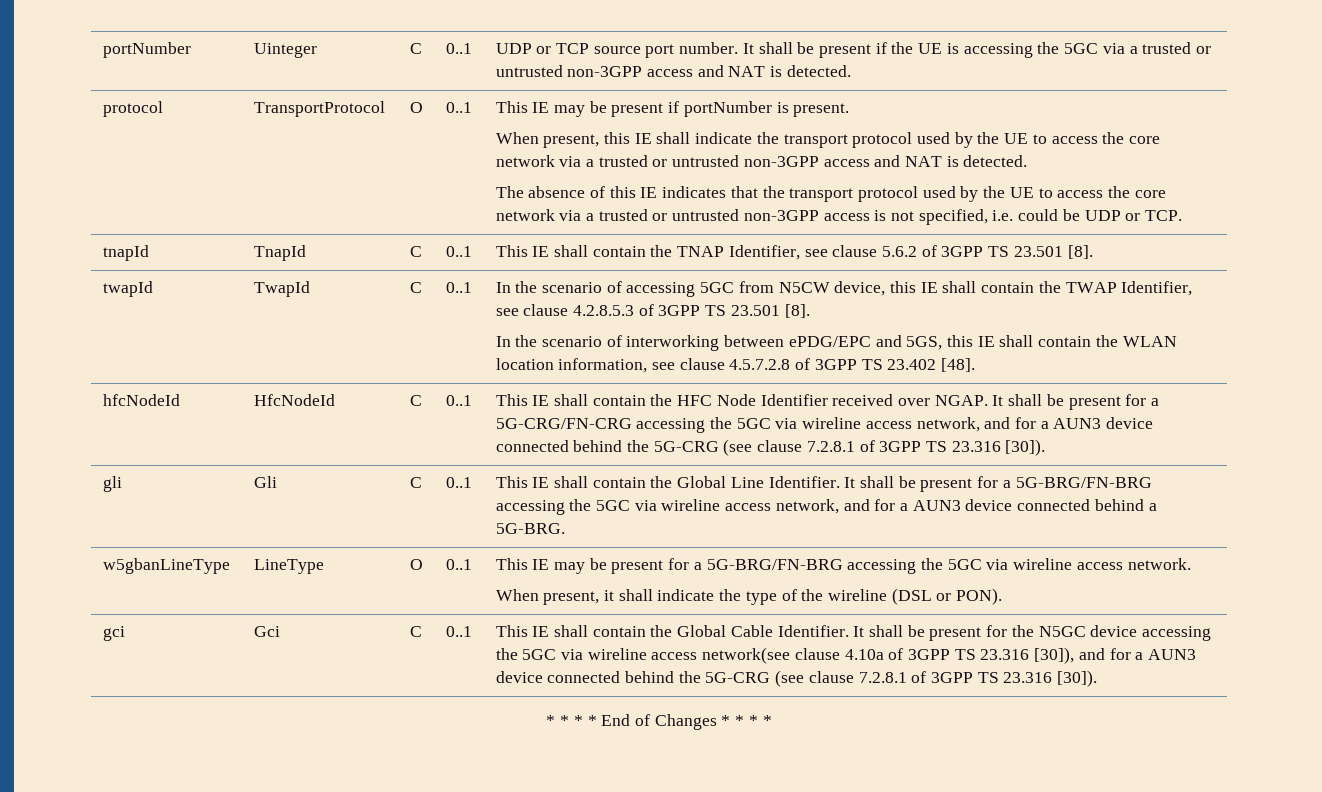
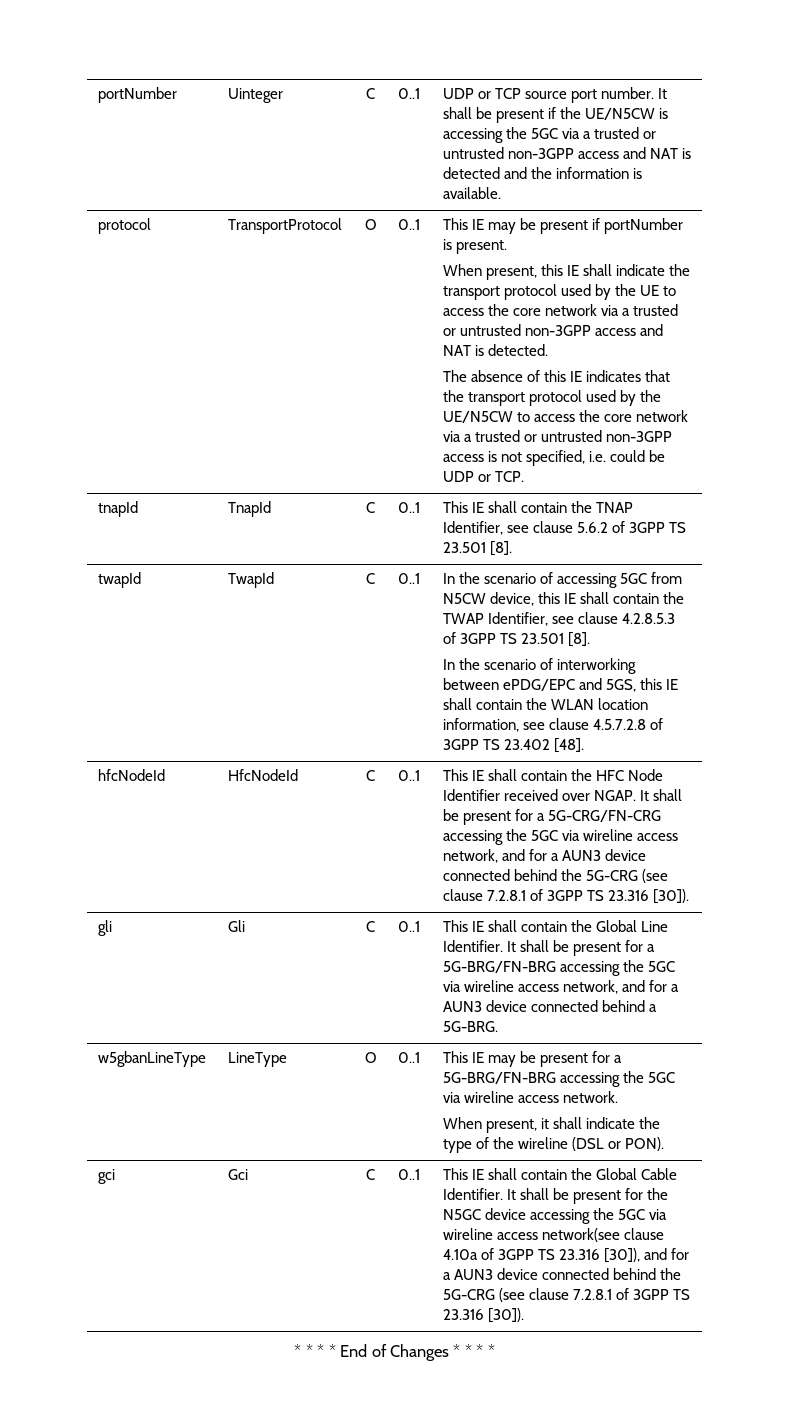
- portNumber | Uinteger | C | 0..1 | UDP or TCP source port number. It shall be present if the UE is accessing the 5GC via a trusted or untrusted non-3GPP access and NAT is detected.
+ portNumber | Uinteger | C | 0..1 | UDP or TCP source port number. It shall be present if the UE/N5CW is accessing the 5GC via a trusted or untrusted non-3GPP access and NAT is detected and the information is available.
- The absence of this IE indicates that the transport protocol used by the UE to access the core network via a trusted or untrusted non-3GPP access is not specified, i.e. could be UDP or TCP.
+ The absence of this IE indicates that the transport protocol used by the UE/N5CW to access the core network via a trusted or untrusted non-3GPP access is not specified, i.e. could be UDP or TCP.

